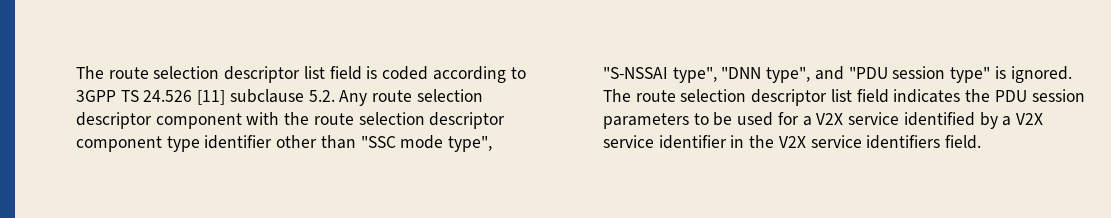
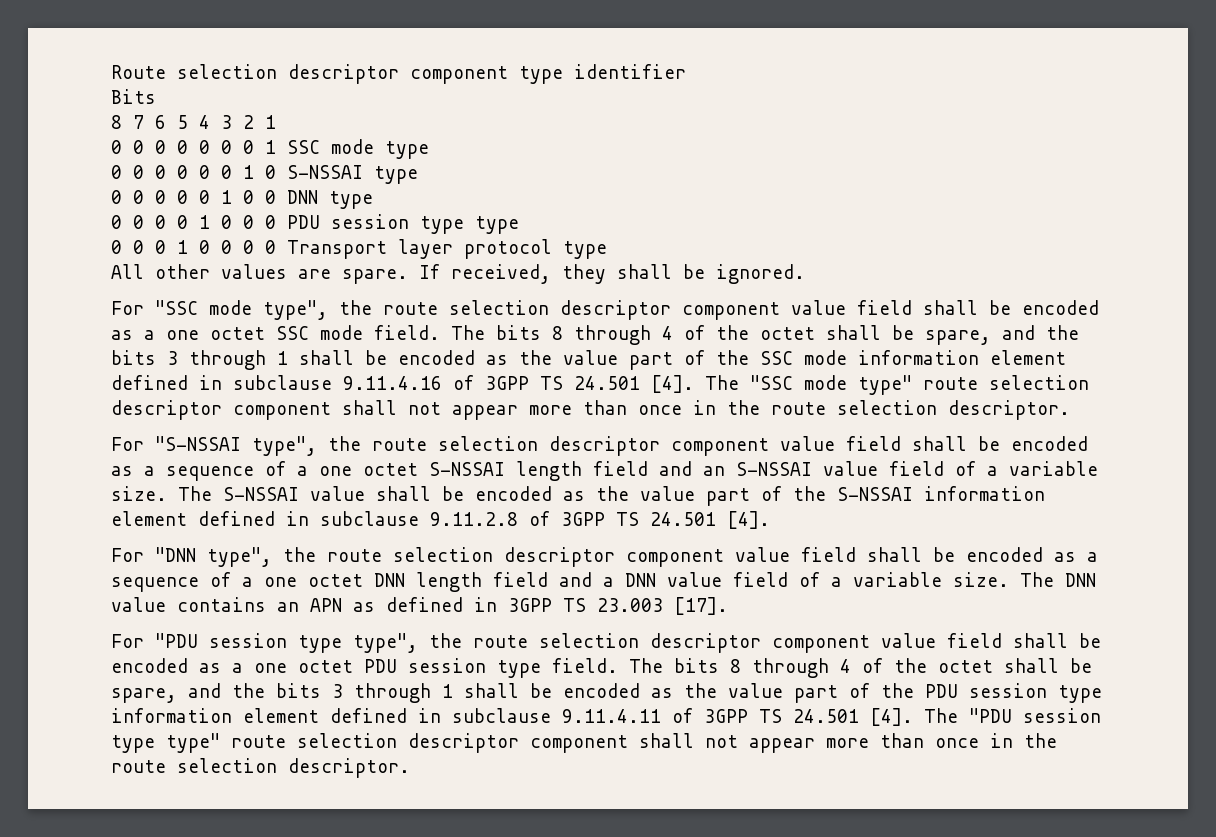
- The route selection descriptor list field is coded according to 3GPP TS 24.526 [11] subclause 5.2. Any route selection descriptor component with the route selection descriptor component type identifier other than "SSC mode type", "S-NSSAI type", "DNN type", and "PDU session type" is ignored. The route selection descriptor list field indicates the PDU session parameters to be used for a V2X service identified by a V2X service identifier in the V2X service identifiers field.
+ Route selection descriptor component type identifier
+ Bits
+ 8 7 6 5 4 3 2 1
+ 0 0 0 0 0 0 0 1 SSC mode type
+ 0 0 0 0 0 0 1 0 S-NSSAI type
+ 0 0 0 0 0 1 0 0 DNN type
+ 0 0 0 0 1 0 0 0 PDU session type type
+ 0 0 0 1 0 0 0 0 Transport layer protocol type
+ All other values are spare. If received, they shall be ignored.
+ For "SSC mode type", the route selection descriptor component value field shall be encoded as a one octet SSC mode field. The bits 8 through 4 of the octet shall be spare, and the bits 3 through 1 shall be encoded as the value part of the SSC mode information element defined in subclause 9.11.4.16 of 3GPP TS 24.501 [4]. The "SSC mode type" route selection descriptor component shall not appear more than once in the route selection descriptor.
+ For "S-NSSAI type", the route selection descriptor component value field shall be encoded as a sequence of a one octet S-NSSAI length field and an S-NSSAI value field of a variable size. The S-NSSAI value shall be encoded as the value part of the S-NSSAI information element defined in subclause 9.11.2.8 of 3GPP TS 24.501 [4].
+ For "DNN type", the route selection descriptor component value field shall be encoded as a sequence of a one octet DNN length field and a DNN value field of a variable size. The DNN value contains an APN as defined in 3GPP TS 23.003 [17].
+ For "PDU session type type", the route selection descriptor component value field shall be encoded as a one octet PDU session type field. The bits 8 through 4 of the octet shall be spare, and the bits 3 through 1 shall be encoded as the value part of the PDU session type information element defined in subclause 9.11.4.11 of 3GPP TS 24.501 [4]. The "PDU session type type" route selection descriptor component shall not appear more than once in the route selection descriptor.

